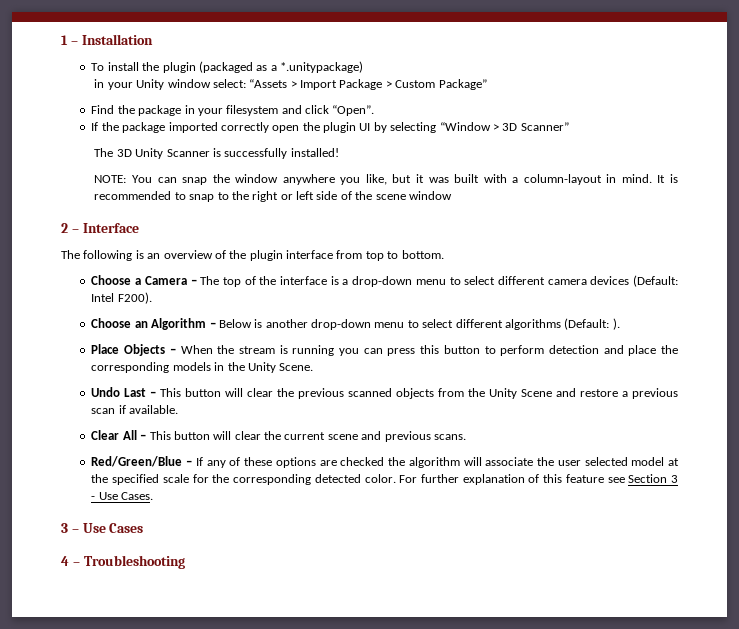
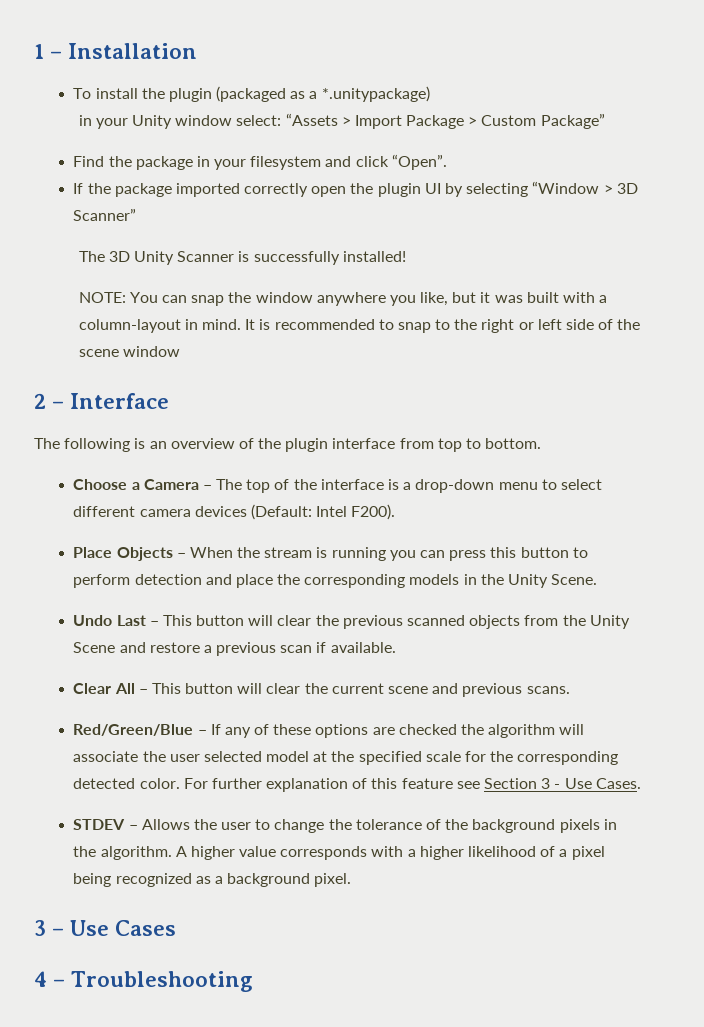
- Choose an Algorithm – Below is another drop-down menu to select different algorithms (Default: ).
+ STDEV – Allows the user to change the tolerance of the background pixels in the algorithm. A higher value corresponds with a higher likelihood of a pixel being recognized as a background pixel.

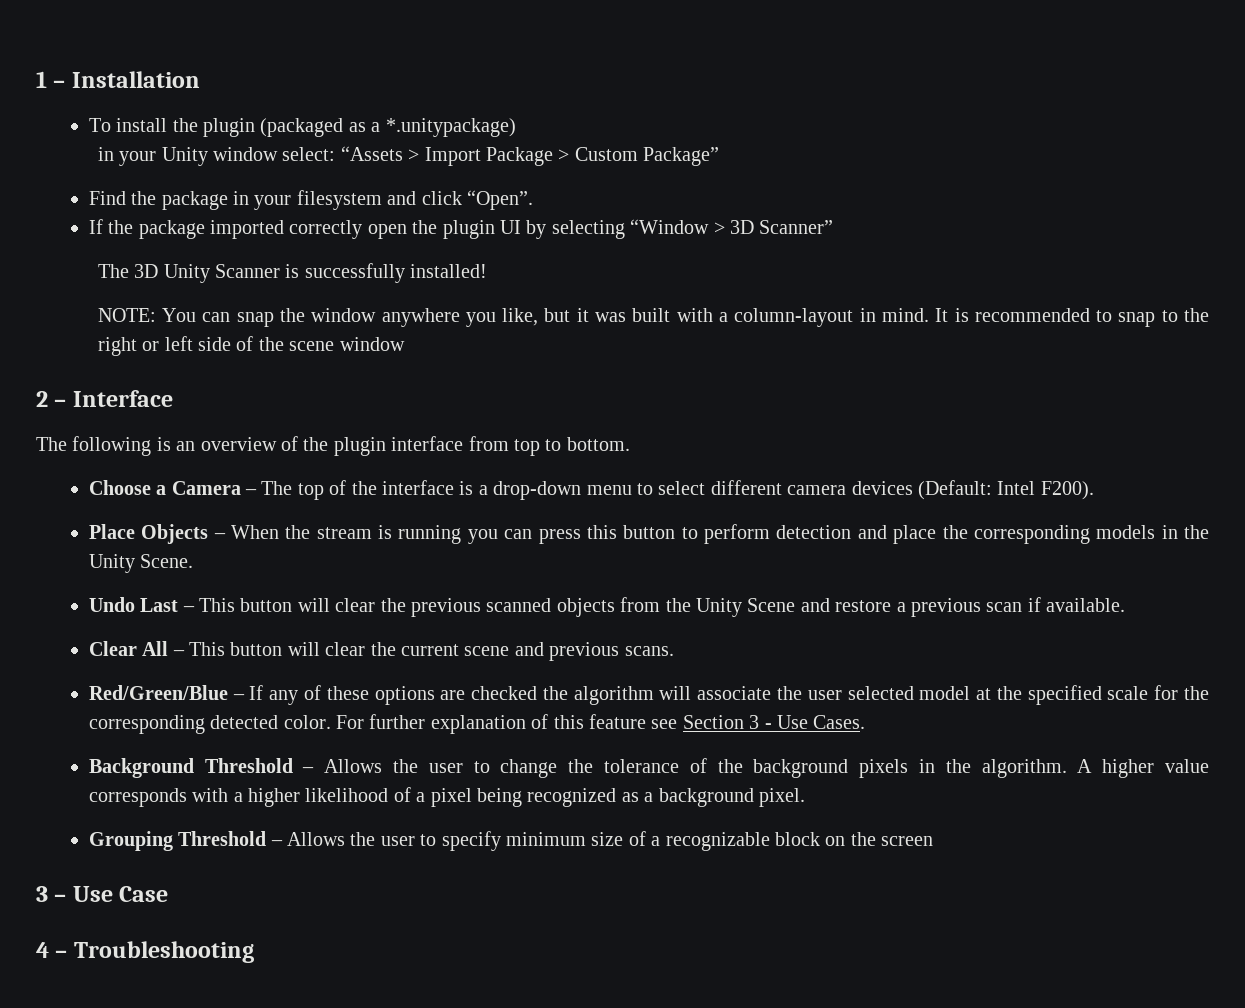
- STDEV – Allows the user to change the tolerance of the background pixels in the algorithm.
+ Background Threshold – Allows the user to change the tolerance of the background pixels in the algorithm.
- 3 – Use Cases
+ Grouping Threshold – Allows the user to specify minimum size of a recognizable block on the screen
+ 3 – Use Case

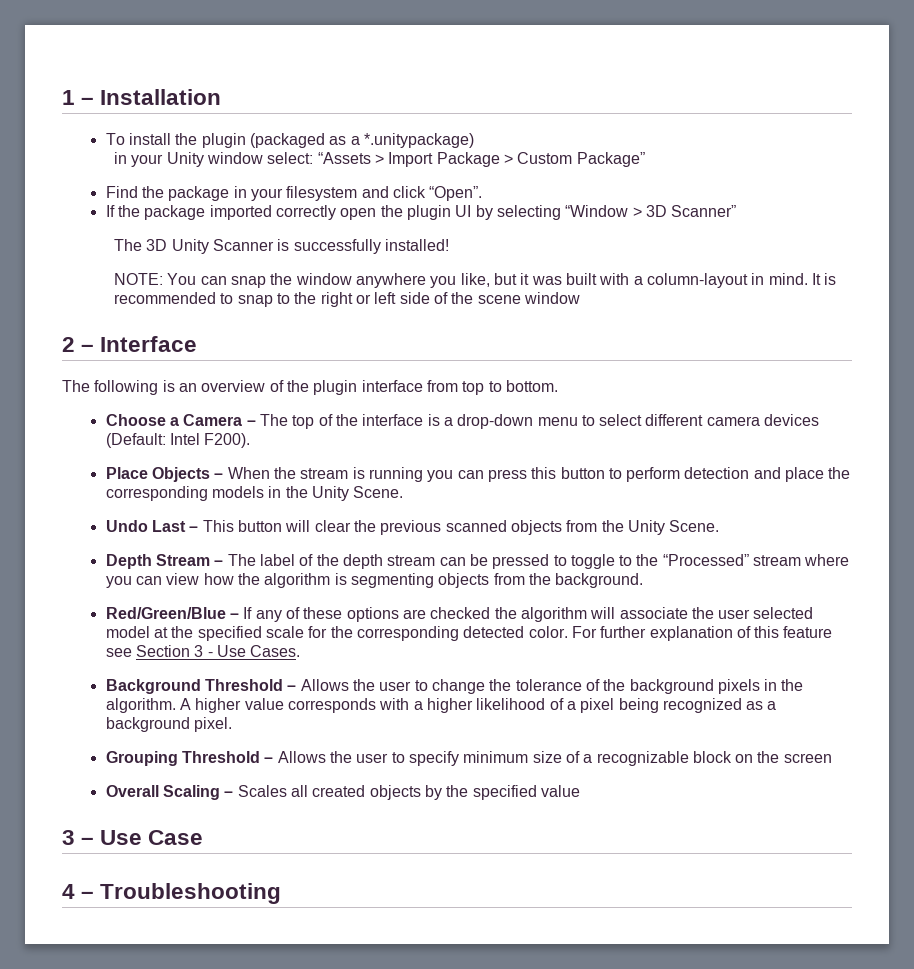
- Undo Last – This button will clear the previous scanned objects from the Unity Scene and restore a previous scan if available.
- Clear All – This button will clear the current scene and previous scans.
+ Undo Last – This button will clear the previous scanned objects from the Unity Scene.
+ Depth Stream – The label of the depth stream can be pressed to toggle to the “Processed” stream where you can view how the algorithm is segmenting objects from the background.
+ Overall Scaling – Scales all created objects by the specified value

